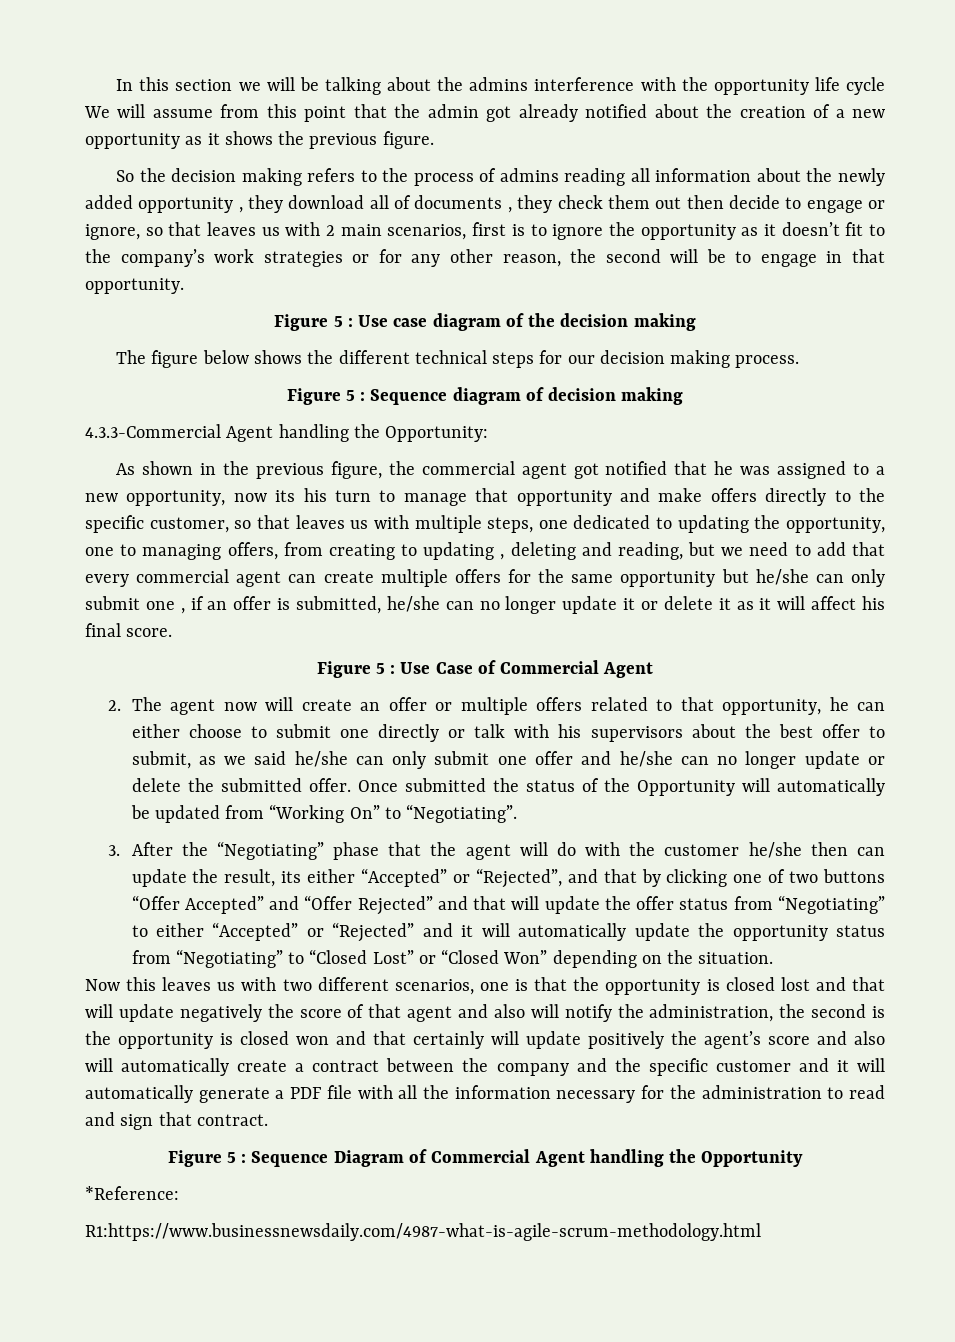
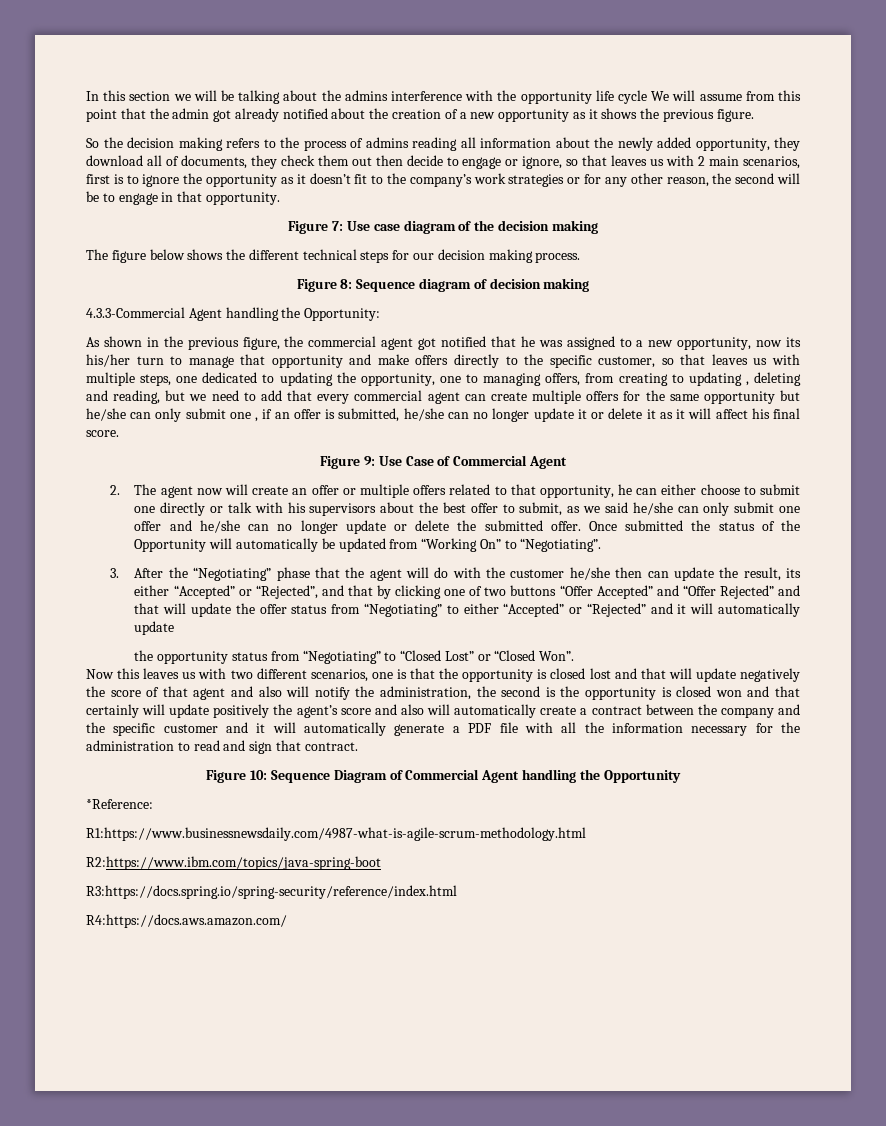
- So the decision making refers to the process of admins reading all information about the newly added opportunity , they download all of documents , they check them out then decide to engage or ignore, so that leaves us with 2 main scenarios, first is to ignore the opportunity as it doesn’t fit to the company’s work strategies or for any other reason, the second will be to engage in that opportunity.
+ So the decision making refers to the process of admins reading all information about the newly added opportunity, they download all of documents, they check them out then decide to engage or ignore, so that leaves us with 2 main scenarios, first is to ignore the opportunity as it doesn’t fit to the company’s work strategies or for any other reason, the second will be to engage in that opportunity.
- Figure 5 : Use case diagram of the decision making
+ Figure 7: Use case diagram of the decision making
- Figure 5 : Sequence diagram of decision making
+ Figure 8: Sequence diagram of decision making
- As shown in the previous figure, the commercial agent got notified that he was assigned to a new opportunity, now its his turn to manage that opportunity and make offers directly to the specific customer, so that leaves us with multiple steps, one dedicated to updating the opportunity, one to managing offers, from creating to updating , deleting and reading, but we need to add that every commercial agent can create multiple offers for the same opportunity but he/she can only submit one , if an offer is submitted, he/she can no longer update it or delete it as it will affect his final score.
+ As shown in the previous figure, the commercial agent got notified that he was assigned to a new opportunity, now its his/her turn to manage that opportunity and make offers directly to the specific customer, so that leaves us with multiple steps, one dedicated to updating the opportunity, one to managing offers, from creating to updating , deleting and reading, but we need to add that every commercial agent can create multiple offers for the same opportunity but he/she can only submit one , if an offer is submitted, he/she can no longer update it or delete it as it will affect his final score.
- Figure 5 : Use Case of Commercial Agent
+ Figure 9: Use Case of Commercial Agent
- 3. After the “Negotiating” phase that the agent will do with the customer he/she then can update the result, its either “Accepted” or “Rejected”, and that by clicking one of two buttons “Offer Accepted” and “Offer Rejected” and that will update the offer status from “Negotiating” to either “Accepted” or “Rejected” and it will automatically update the opportunity status from “Negotiating” to “Closed Lost” or “Closed Won” depending on the situation.
+ 3. After the “Negotiating” phase that the agent will do with the customer he/she then can update the result, its either “Accepted” or “Rejected”, and that by clicking one of two buttons “Offer Accepted” and “Offer Rejected” and that will update the offer status from “Negotiating” to either “Accepted” or “Rejected” and it will automatically update
+ the opportunity status from “Negotiating” to “Closed Lost” or “Closed Won”.
- Figure 5 : Sequence Diagram of Commercial Agent handling the Opportunity
+ Figure 10: Sequence Diagram of Commercial Agent handling the Opportunity
+ R2:https://www.ibm.com/topics/java-spring-boot
+ R3:https://docs.spring.io/spring-security/reference/index.html
+ R4:https://docs.aws.amazon.com/

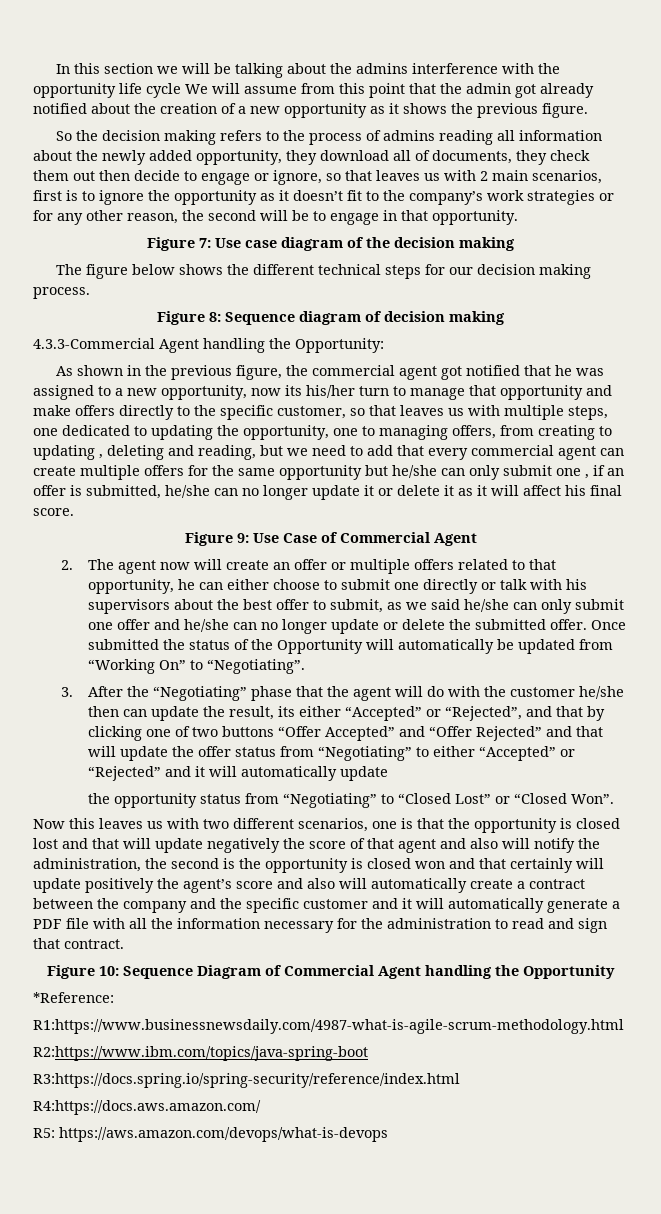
+ R5: https://aws.amazon.com/devops/what-is-devops

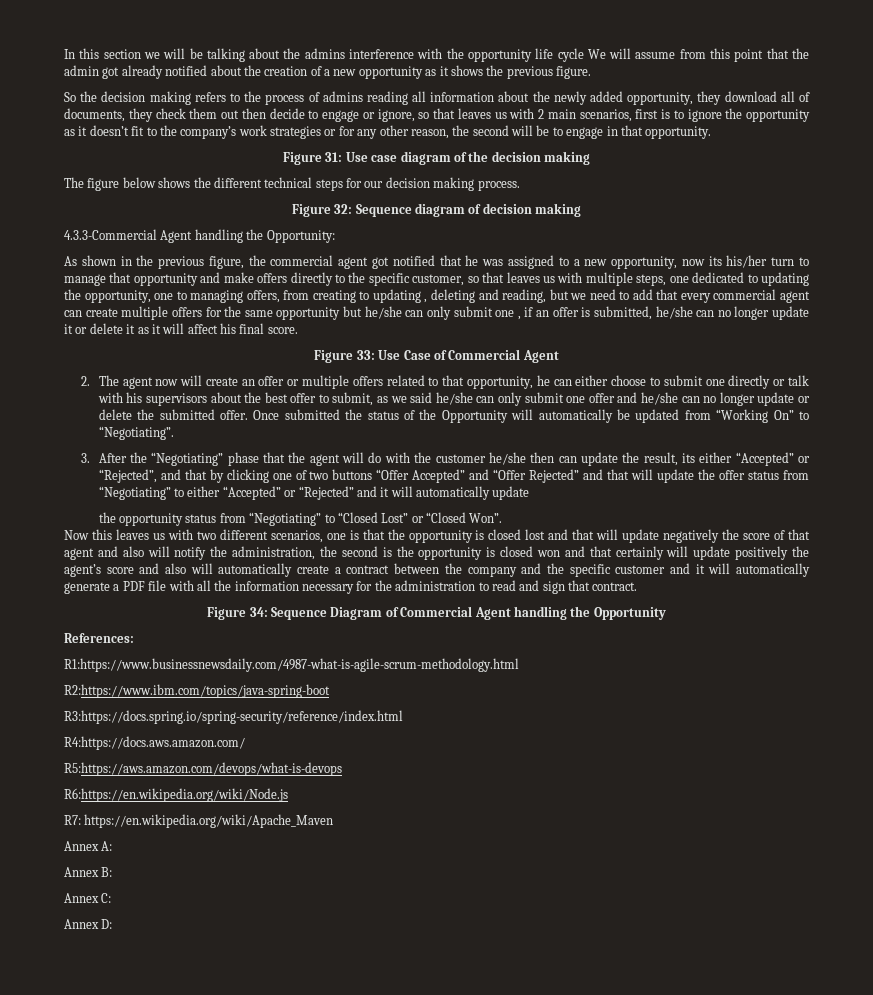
- Figure 7: Use case diagram of the decision making
+ Figure 31: Use case diagram of the decision making
- Figure 8: Sequence diagram of decision making
+ Figure 32: Sequence diagram of decision making
- Figure 9: Use Case of Commercial Agent
+ Figure 33: Use Case of Commercial Agent
- Figure 10: Sequence Diagram of Commercial Agent handling the Opportunity
+ Figure 34: Sequence Diagram of Commercial Agent handling the Opportunity
- *Reference:
+ References:
- R5: https://aws.amazon.com/devops/what-is-devops
+ R5:https://aws.amazon.com/devops/what-is-devops
+ R6:https://en.wikipedia.org/wiki/Node.js
+ R7: https://en.wikipedia.org/wiki/Apache_Maven
+ Annex A:
+ Annex B:
+ Annex C:
+ Annex D:

